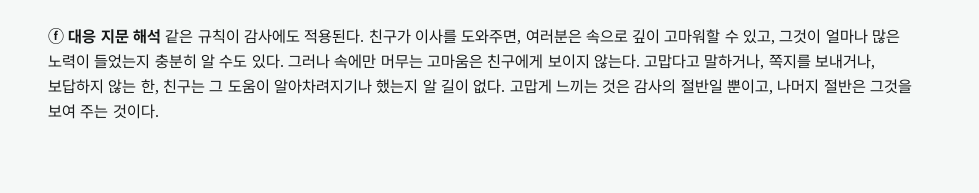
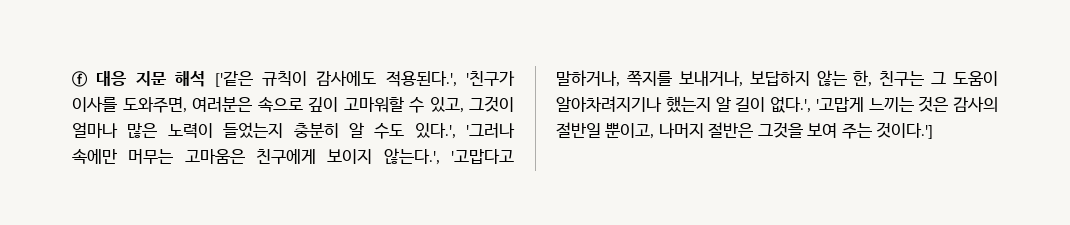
- ⓕ 대응 지문 해석 같은 규칙이 감사에도 적용된다. 친구가 이사를 도와주면, 여러분은 속으로 깊이 고마워할 수 있고, 그것이 얼마나 많은 노력이 들었는지 충분히 알 수도 있다. 그러나 속에만 머무는 고마움은 친구에게 보이지 않는다. 고맙다고 말하거나, 쪽지를 보내거나, 보답하지 않는 한, 친구는 그 도움이 알아차려지기나 했는지 알 길이 없다. 고맙게 느끼는 것은 감사의 절반일 뿐이고, 나머지 절반은 그것을 보여 주는 것이다.
+ ⓕ 대응 지문 해석 ['같은 규칙이 감사에도 적용된다.', '친구가 이사를 도와주면, 여러분은 속으로 깊이 고마워할 수 있고, 그것이 얼마나 많은 노력이 들었는지 충분히 알 수도 있다.', '그러나 속에만 머무는 고마움은 친구에게 보이지 않는다.', '고맙다고 말하거나, 쪽지를 보내거나, 보답하지 않는 한, 친구는 그 도움이 알아차려지기나 했는지 알 길이 없다.', '고맙게 느끼는 것은 감사의 절반일 뿐이고, 나머지 절반은 그것을 보여 주는 것이다.']

